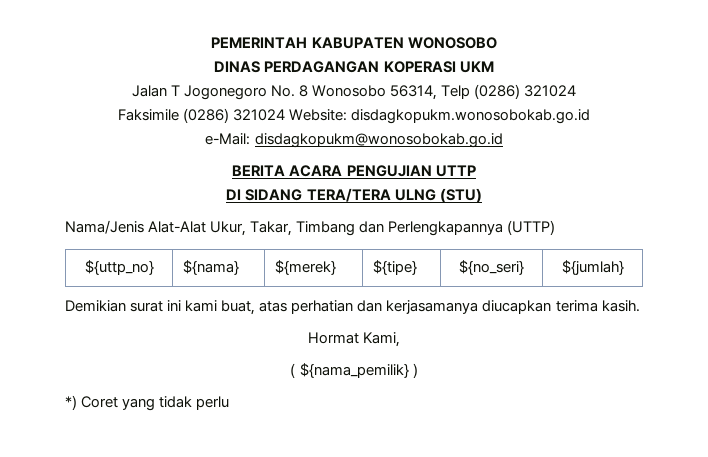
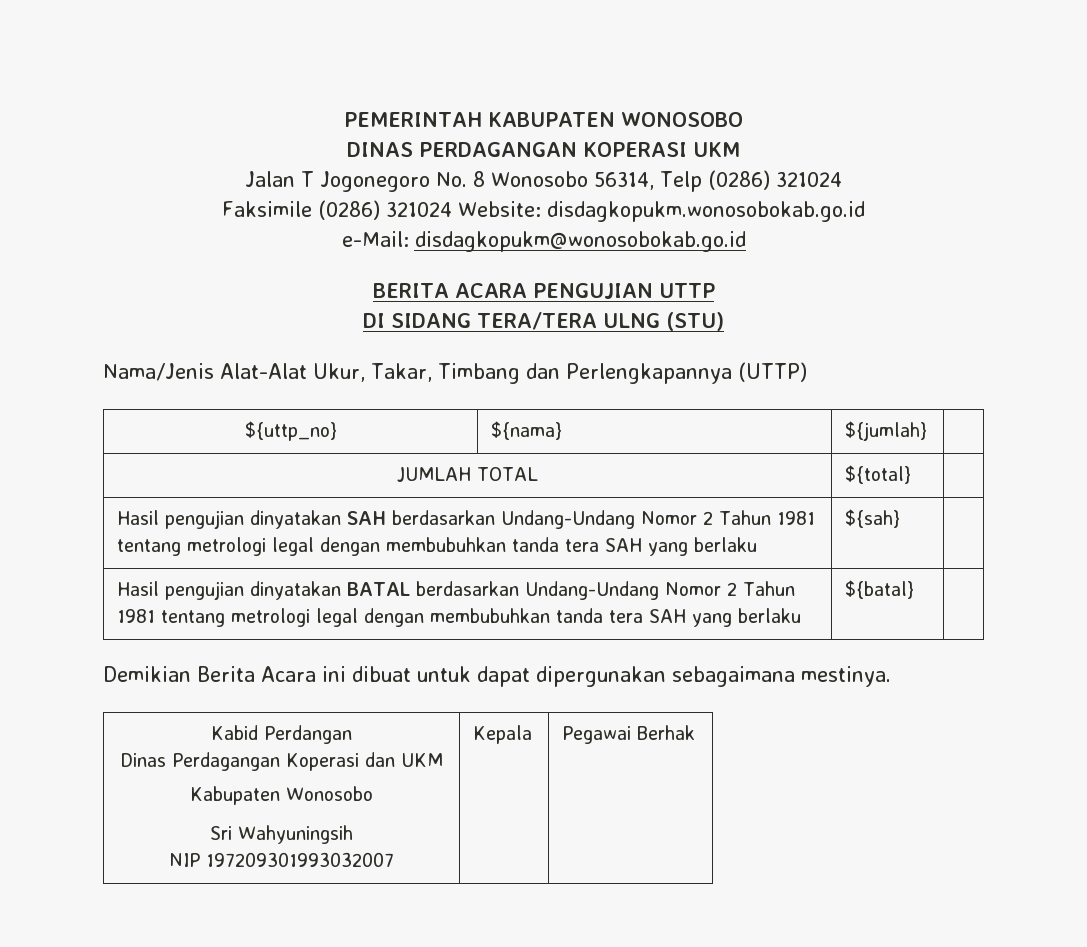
- ${uttp_no} | ${nama} | ${merek} | ${tipe} | ${no_seri} | ${jumlah}
- Demikian surat ini kami buat, atas perhatian dan kerjasamanya diucapkan terima kasih.
- Hormat Kami,
- ( ${nama_pemilik} )
- *) Coret yang tidak perlu
+ ${uttp_no} | ${nama} | ${jumlah} |
+ JUMLAH TOTAL | ${total} |
+ Hasil pengujian dinyatakan SAH berdasarkan Undang-Undang Nomor 2 Tahun 1981 tentang metrologi legal dengan membubuhkan tanda tera SAH yang berlaku | ${sah} |
+ Hasil pengujian dinyatakan BATAL berdasarkan Undang-Undang Nomor 2 Tahun 1981 tentang metrologi legal dengan membubuhkan tanda tera SAH yang berlaku | ${batal} |
+ Demikian Berita Acara ini dibuat untuk dapat dipergunakan sebagaimana mestinya.
+ Kabid Perdangan
+ Dinas Perdagangan Koperasi dan UKM
+ Kabupaten Wonosobo
+ Sri Wahyuningsih
+ NIP 197209301993032007 | Kepala | Pegawai Berhak

